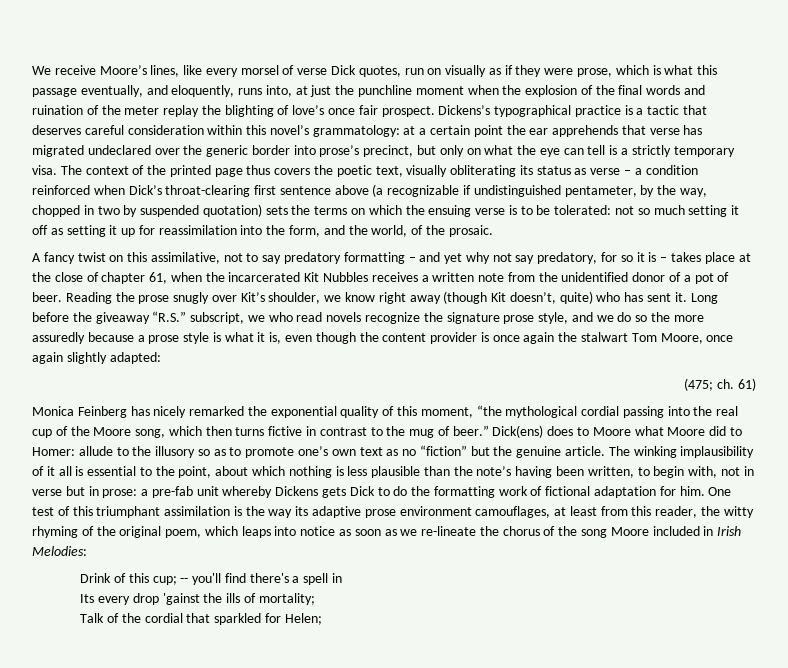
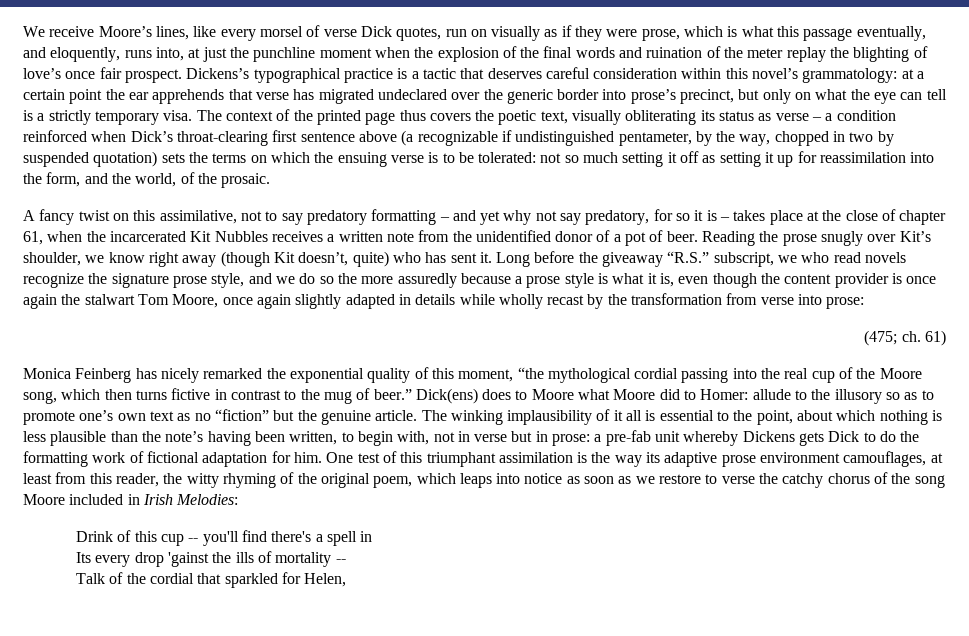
- Long before the giveaway “R.S.” subscript, we who read novels recognize the signature prose style, and we do so the more assuredly because a prose style is what it is, even though the content provider is once again the stalwart Tom Moore, once again slightly adapted:
+ Long before the giveaway “R.S.” subscript, we who read novels recognize the signature prose style, and we do so the more assuredly because a prose style is what it is, even though the content provider is once again the stalwart Tom Moore, once again slightly adapted in details while wholly recast by the transformation from verse into prose:
- One test of this triumphant assimilation is the way its adaptive prose environment camouflages, at least from this reader, the witty rhyming of the original poem, which leaps into notice as soon as we re-lineate the chorus of the song Moore included in Irish Melodies:
+ One test of this triumphant assimilation is the way its adaptive prose environment camouflages, at least from this reader, the witty rhyming of the original poem, which leaps into notice as soon as we restore to verse the catchy chorus of the song Moore included in Irish Melodies:
- Drink of this cup; -- you'll find there's a spell in
+ Drink of this cup -- you'll find there's a spell in
- Its every drop 'gainst the ills of mortality;
+ Its every drop 'gainst the ills of mortality --
- Talk of the cordial that sparkled for Helen;
+ Talk of the cordial that sparkled for Helen,

